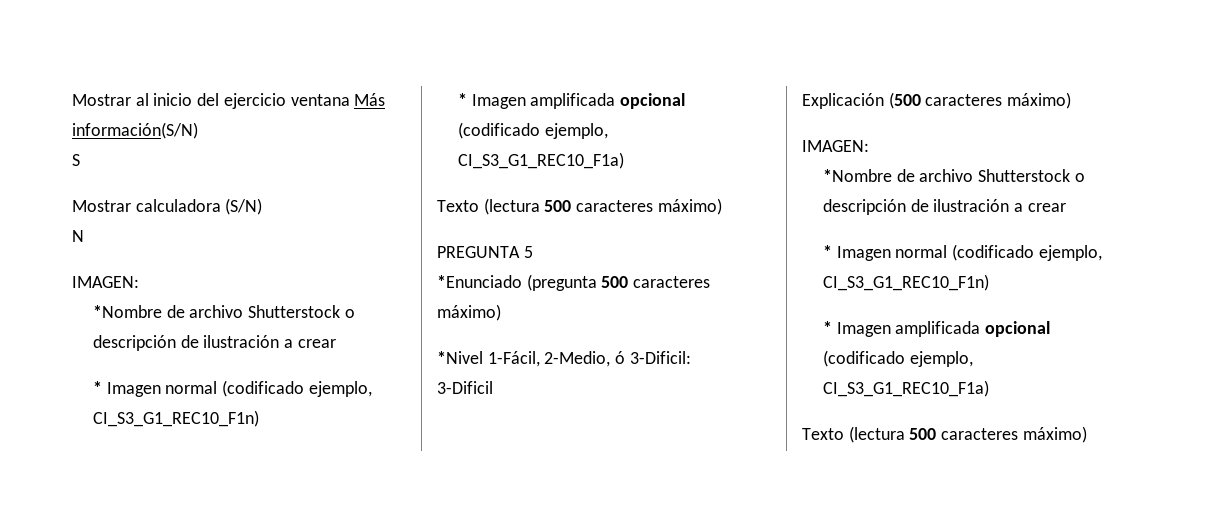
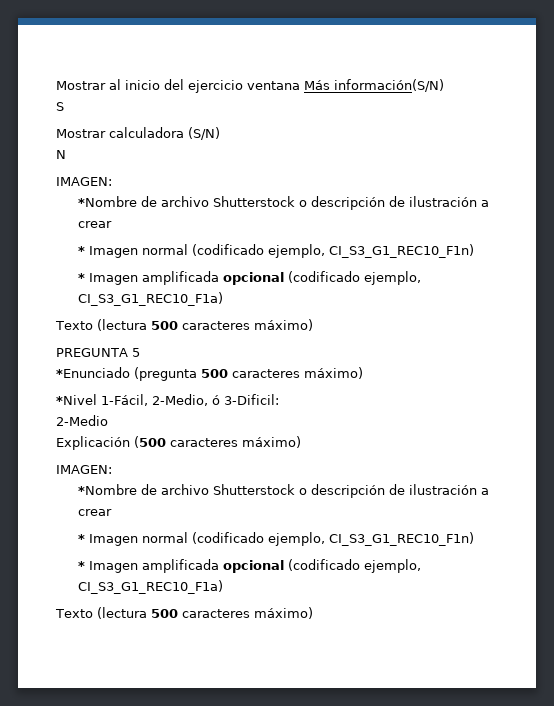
- 3-Dificil
+ 2-Medio

